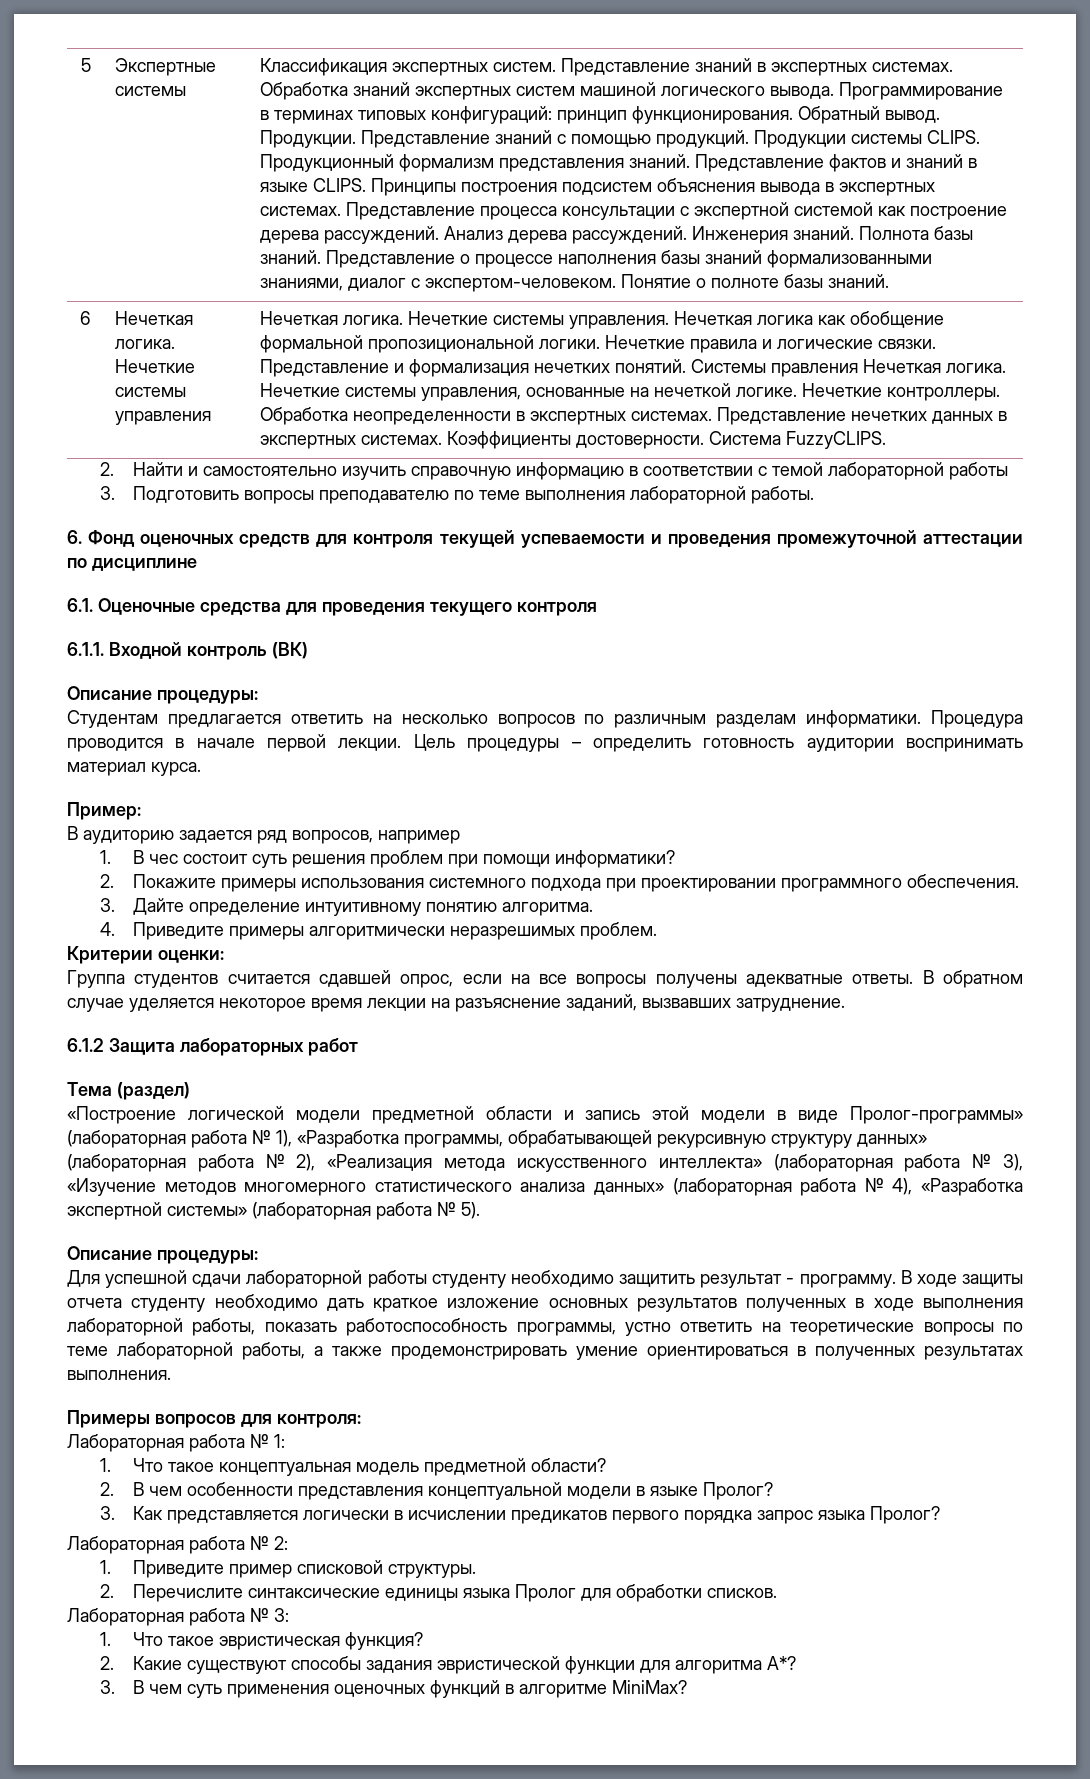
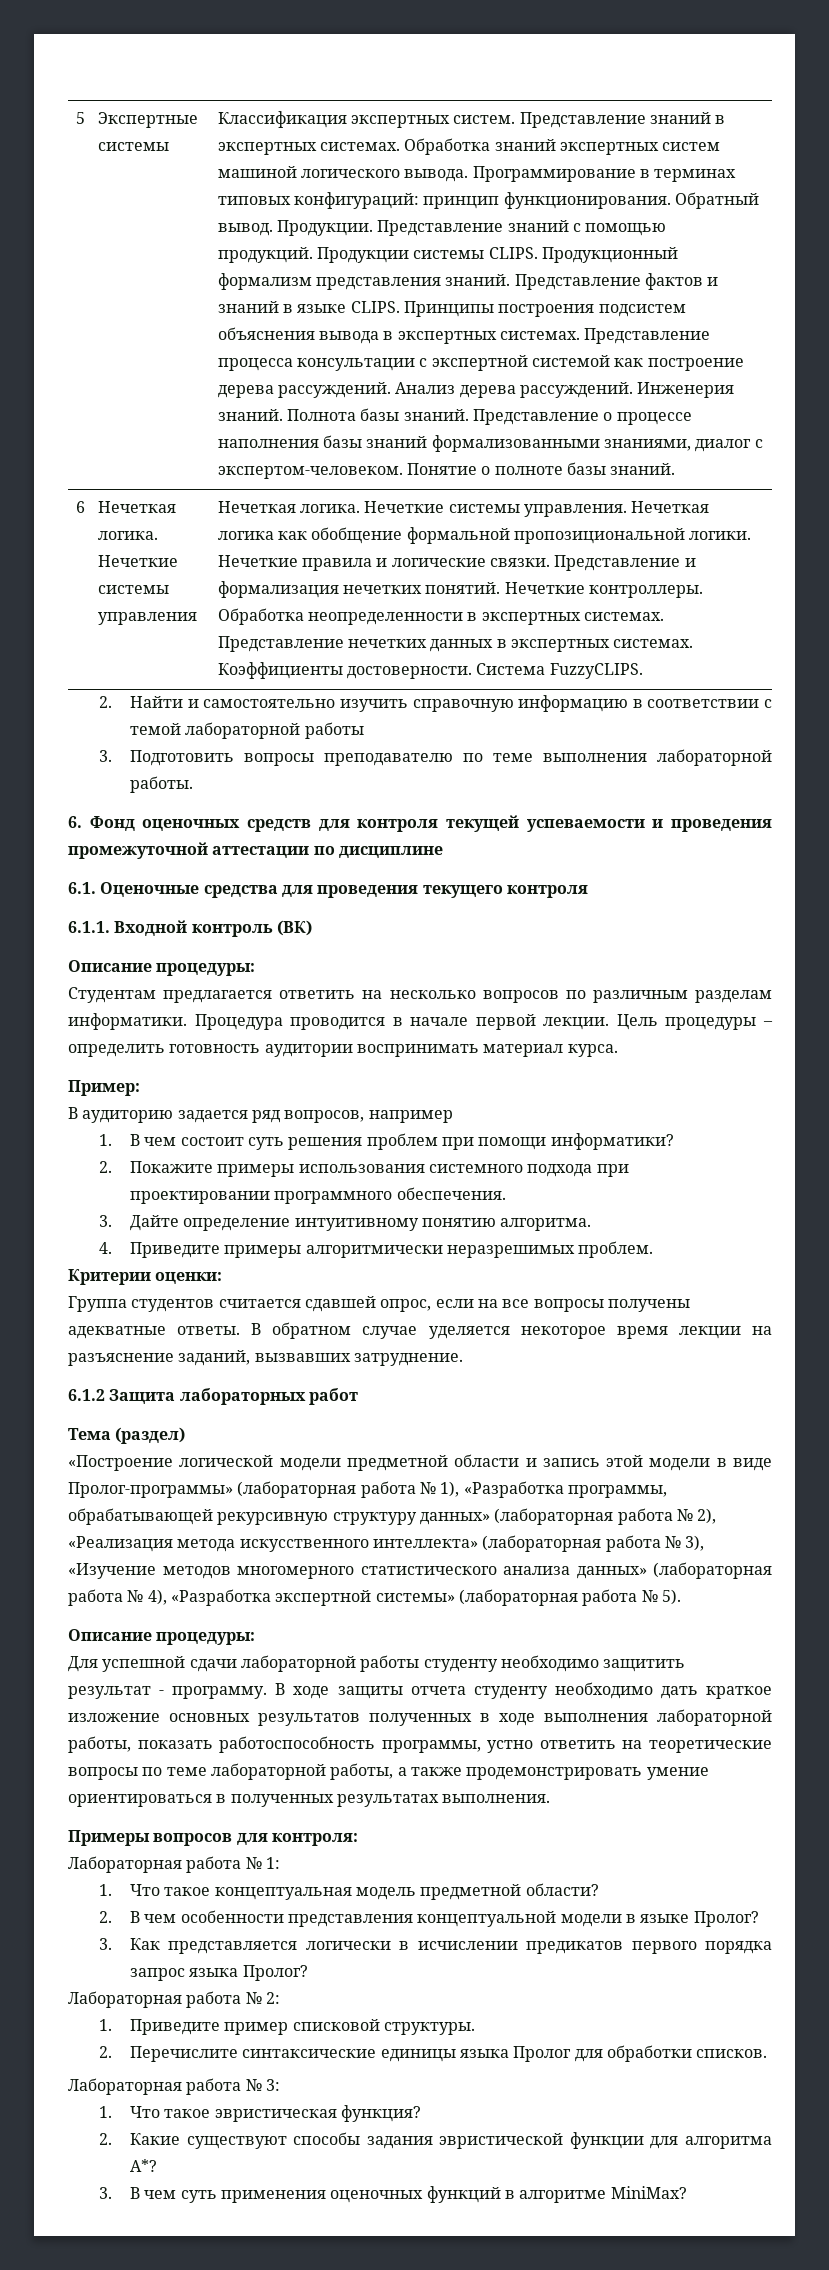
- Системы правления Нечеткая логика. Нечеткие системы управления, основанные на нечеткой логике.
- 1. В чес состоит суть решения проблем при помощи информатики?
+ 1. В чем состоит суть решения проблем при помощи информатики?

